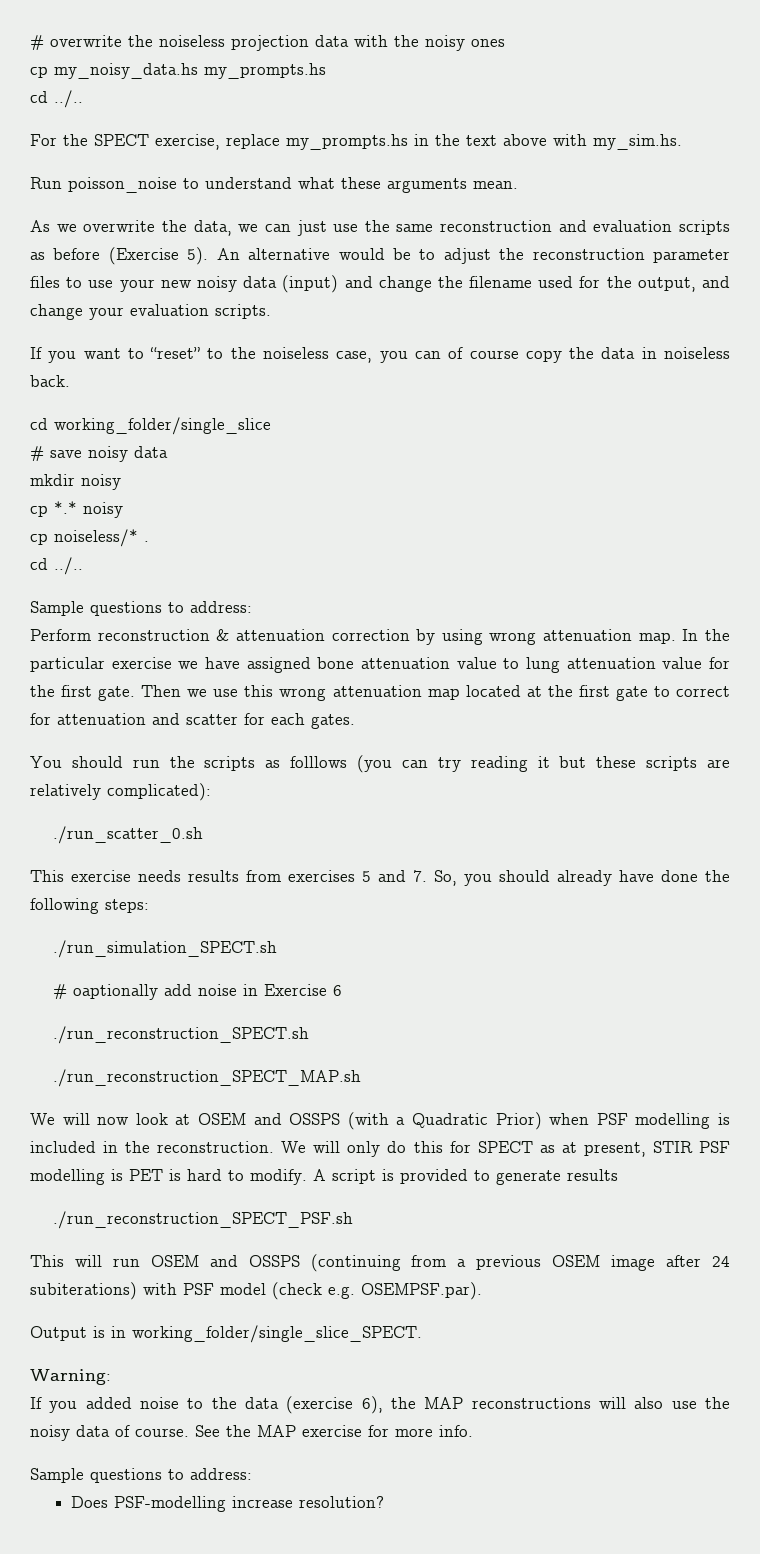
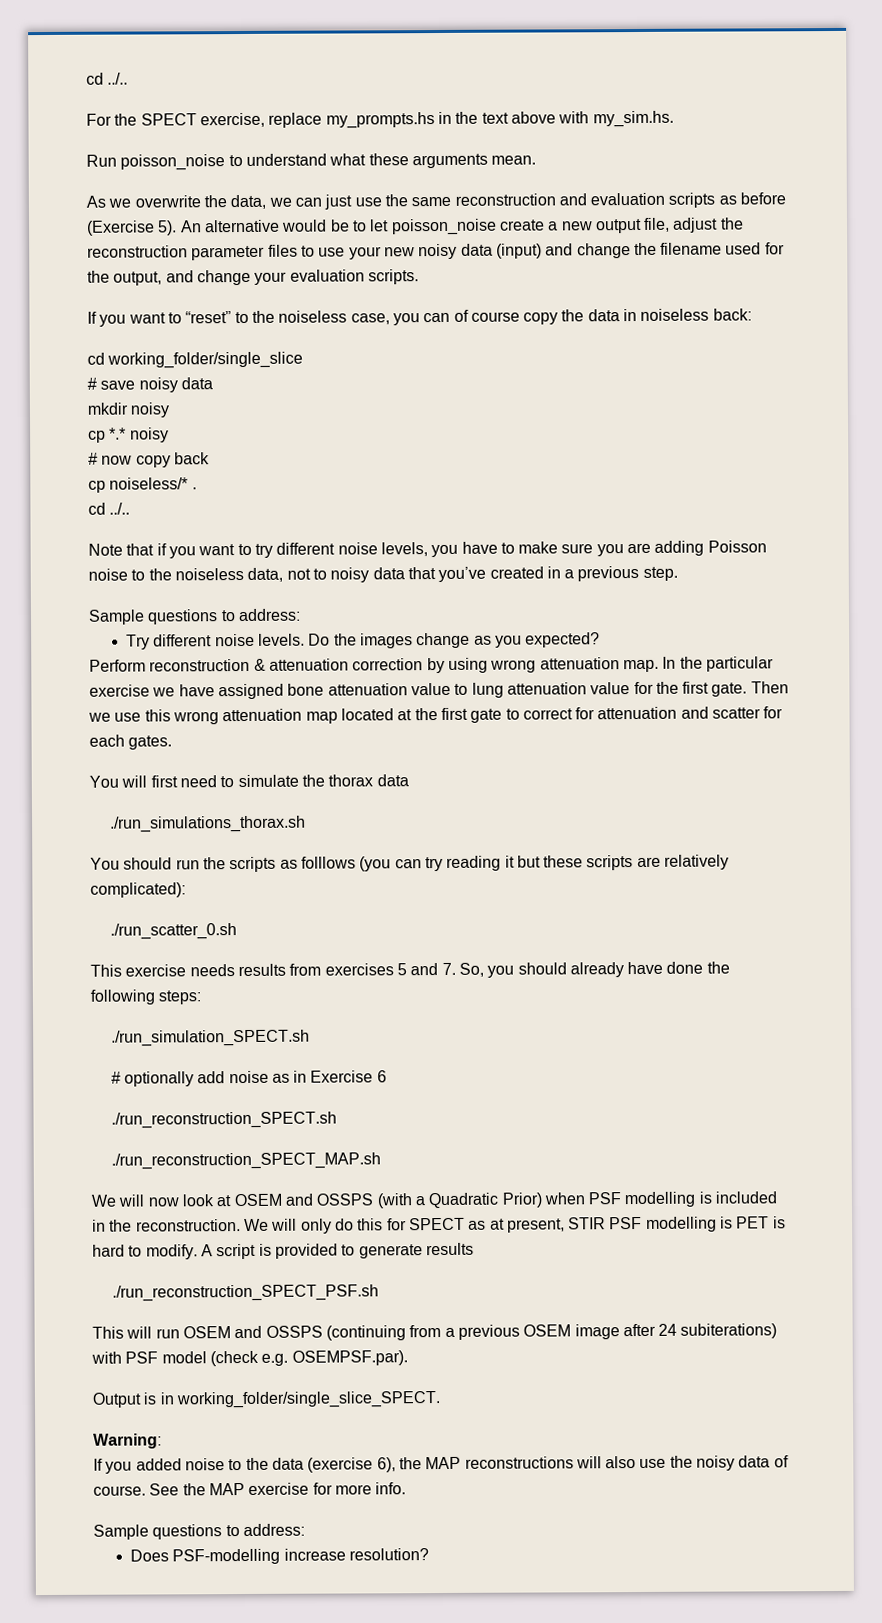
- # overwrite the noiseless projection data with the noisy ones
- cp my_noisy_data.hs my_prompts.hs
- An alternative would be to adjust the reconstruction parameter files to use your new noisy data (input) and change the filename used for the output, and change your evaluation scripts.
+ An alternative would be to let poisson_noise create a new output file, adjust the reconstruction parameter files to use your new noisy data (input) and change the filename used for the output, and change your evaluation scripts.
- If you want to “reset” to the noiseless case, you can of course copy the data in noiseless back.
+ If you want to “reset” to the noiseless case, you can of course copy the data in noiseless back:
+ # now copy back
  cp noiseless/* .
  cd ../..
+ Note that if you want to try different noise levels, you have to make sure you are adding Poisson noise to the noiseless data, not to noisy data that you’ve created in a previous step.
  Sample questions to address:
+ Try different noise levels. Do the images change as you expected?
+ You will first need to simulate the thorax data
+ ./run_simulations_thorax.sh
- # oaptionally add noise in Exercise 6
+ # optionally add noise as in Exercise 6

